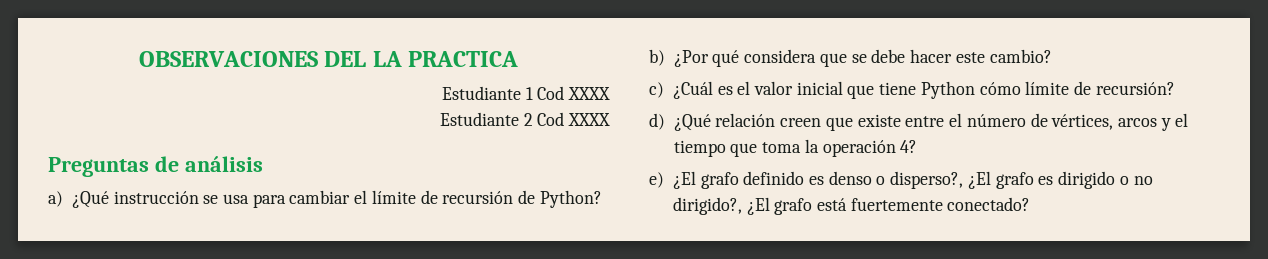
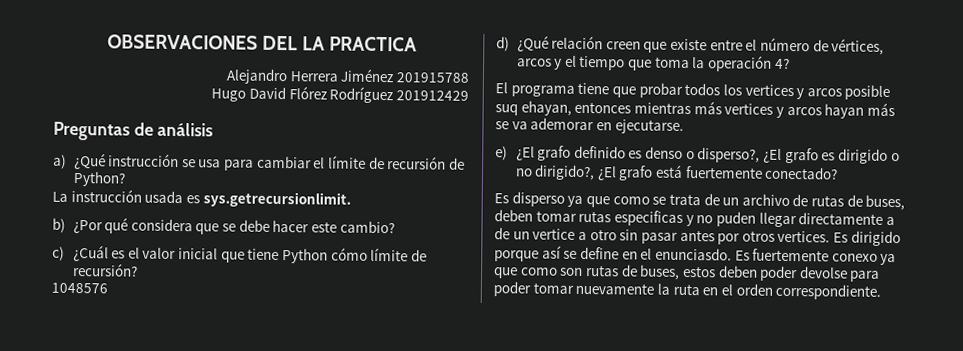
- Estudiante 1 Cod XXXX
- Estudiante 2 Cod XXXX
+ Alejandro Herrera Jiménez 201915788
+ Hugo David Flórez Rodríguez 201912429
+ La instrucción usada es sys.getrecursionlimit.
+ 1048576
+ El programa tiene que probar todos los vertices y arcos posible suq ehayan, entonces mientras más vertices y arcos hayan más se va ademorar en ejecutarse.
+ Es disperso ya que como se trata de un archivo de rutas de buses, deben tomar rutas especificas y no puden llegar directamente a de un vertice a otro sin pasar antes por otros vertices. Es dirigido porque así se define en el enunciasdo. Es fuertemente conexo ya que como son rutas de buses, estos deben poder devolse para poder tomar nuevamente la ruta en el orden correspondiente.

